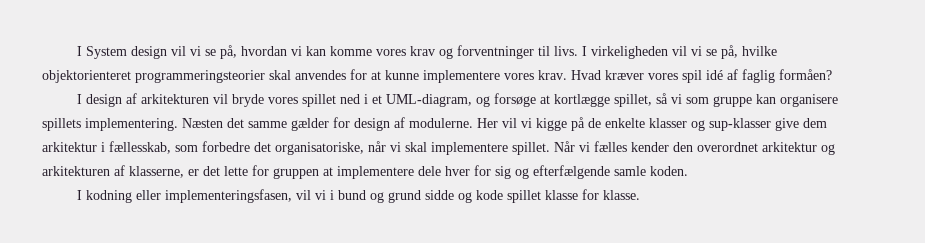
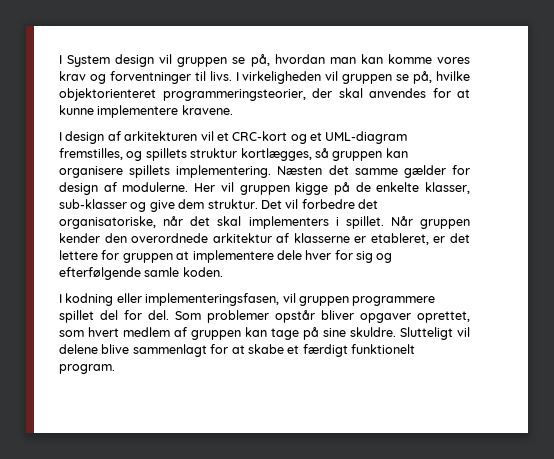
- I System design vil vi se på, hvordan vi kan komme vores krav og forventninger til livs.
+ I System design vil gruppen se på, hvordan man kan komme vores krav og forventninger til livs.
- I virkeligheden vil vi se på, hvilke objektorienteret programmeringsteorier skal anvendes for at kunne implementere vores krav. Hvad kræver vores spil idé af faglig formåen?
+ I virkeligheden vil gruppen se på, hvilke objektorienteret programmeringsteorier, der skal anvendes for at kunne implementere kravene.
- I design af arkitekturen vil bryde vores spillet ned i et UML-diagram, og forsøge at kortlægge spillet, så vi som gruppe kan organisere spillets implementering.
+ I design af arkitekturen vil et CRC-kort og et UML-diagram fremstilles, og spillets struktur kortlægges, så gruppen kan organisere spillets implementering.
- Her vil vi kigge på de enkelte klasser og sup-klasser give dem arkitektur i fællesskab, som forbedre det organisatoriske, når vi skal implementere spillet. Når vi fælles kender den overordnet arkitektur og arkitekturen af klasserne, er det lette for gruppen at implementere dele hver for sig og efterfælgende samle koden.
+ Her vil gruppen kigge på de enkelte klasser, sub-klasser og give dem struktur. Det vil forbedre det organisatoriske, når det skal implementers i spillet. Når gruppen kender den overordnede arkitektur af klasserne er etableret, er det lettere for gruppen at implementere dele hver for sig og efterfølgende samle koden.
- I kodning eller implementeringsfasen, vil vi i bund og grund sidde og kode spillet klasse for klasse.
+ I kodning eller implementeringsfasen, vil gruppen programmere spillet del for del. Som problemer opstår bliver opgaver oprettet, som hvert medlem af gruppen kan tage på sine skuldre. Slutteligt vil delene blive sammenlagt for at skabe et færdigt funktionelt program.

